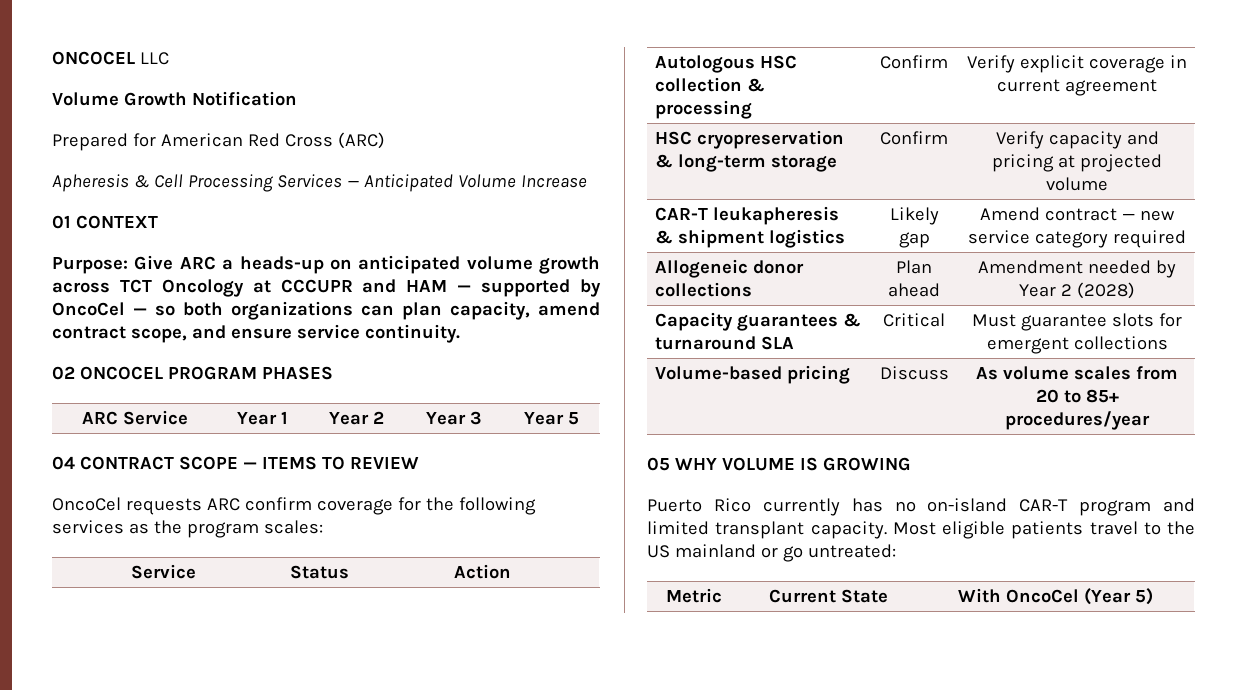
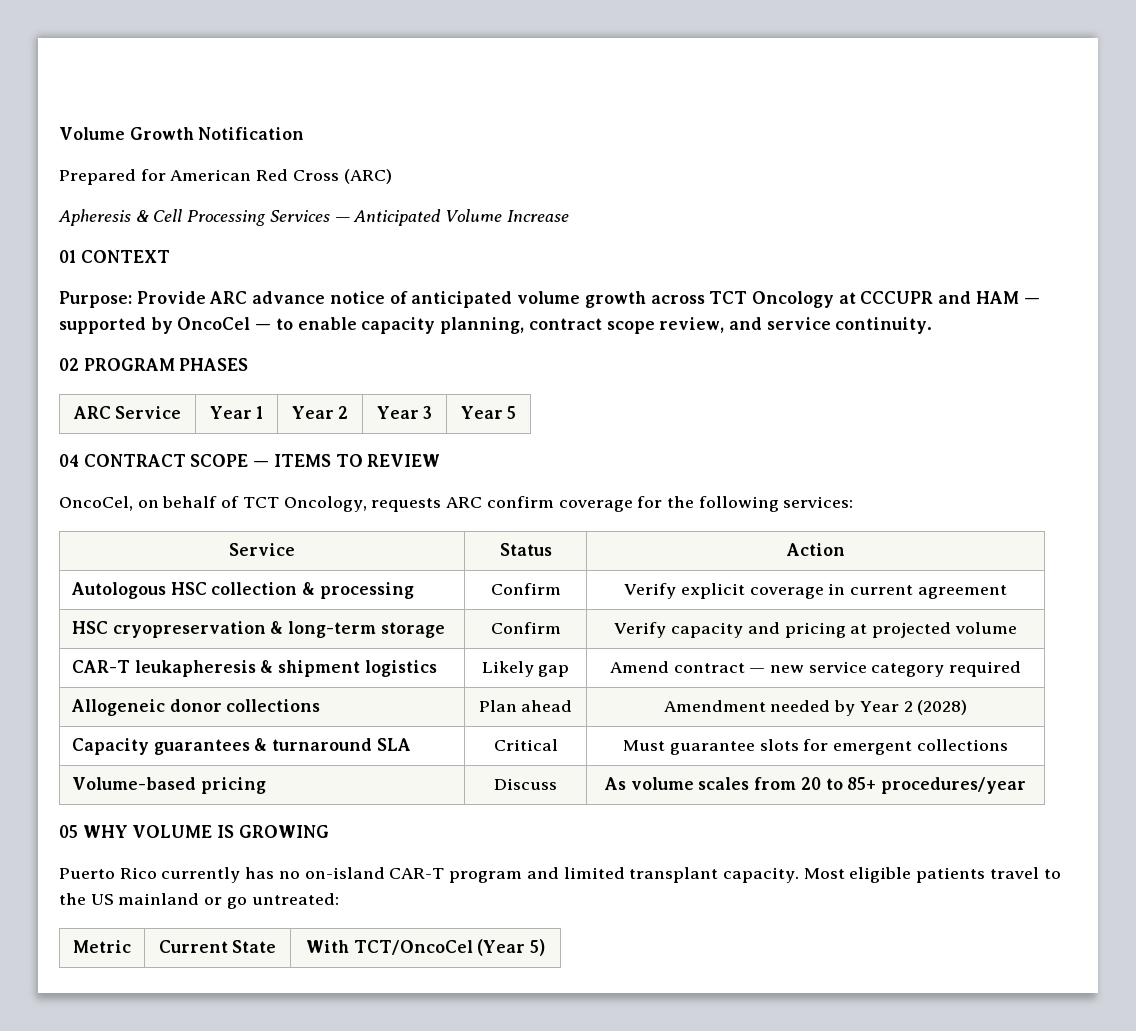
- ONCOCEL LLC
- Purpose: Give ARC a heads-up on anticipated volume growth across TCT Oncology at CCCUPR and HAM — supported by OncoCel — so both organizations can plan capacity, amend contract scope, and ensure service continuity.
+ Purpose: Provide ARC advance notice of anticipated volume growth across TCT Oncology at CCCUPR and HAM — supported by OncoCel — to enable capacity planning, contract scope review, and service continuity.
- 02 ONCOCEL PROGRAM PHASES
+ 02 PROGRAM PHASES
- OncoCel requests ARC confirm coverage for the following services as the program scales:
+ OncoCel, on behalf of TCT Oncology, requests ARC confirm coverage for the following services:
- Metric | Current State | With OncoCel (Year 5)
+ Metric | Current State | With TCT/OncoCel (Year 5)

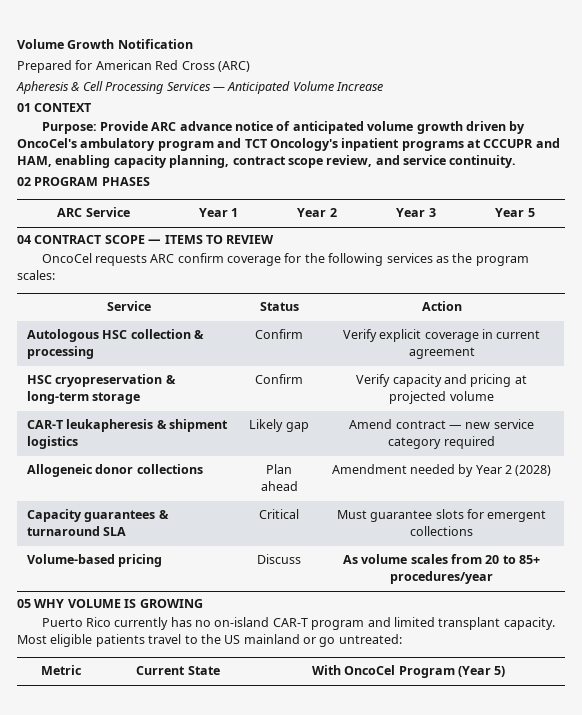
- Purpose: Provide ARC advance notice of anticipated volume growth across TCT Oncology at CCCUPR and HAM — supported by OncoCel — to enable capacity planning, contract scope review, and service continuity.
+ Purpose: Provide ARC advance notice of anticipated volume growth driven by OncoCel's ambulatory program and TCT Oncology's inpatient programs at CCCUPR and HAM, enabling capacity planning, contract scope review, and service continuity.
- OncoCel, on behalf of TCT Oncology, requests ARC confirm coverage for the following services:
+ OncoCel requests ARC confirm coverage for the following services as the program scales:
- Metric | Current State | With TCT/OncoCel (Year 5)
+ Metric | Current State | With OncoCel Program (Year 5)

